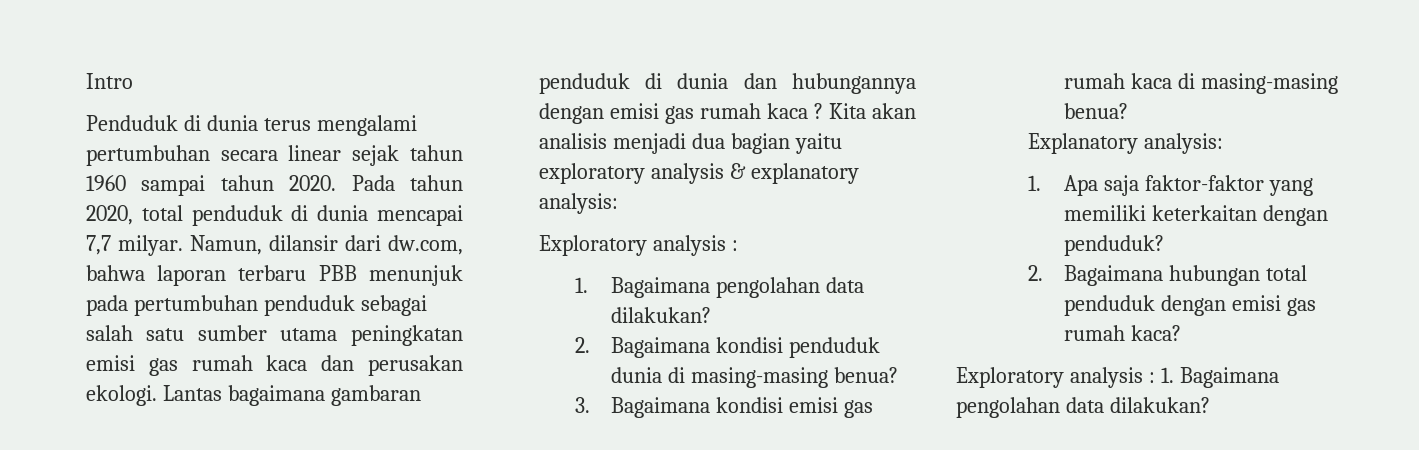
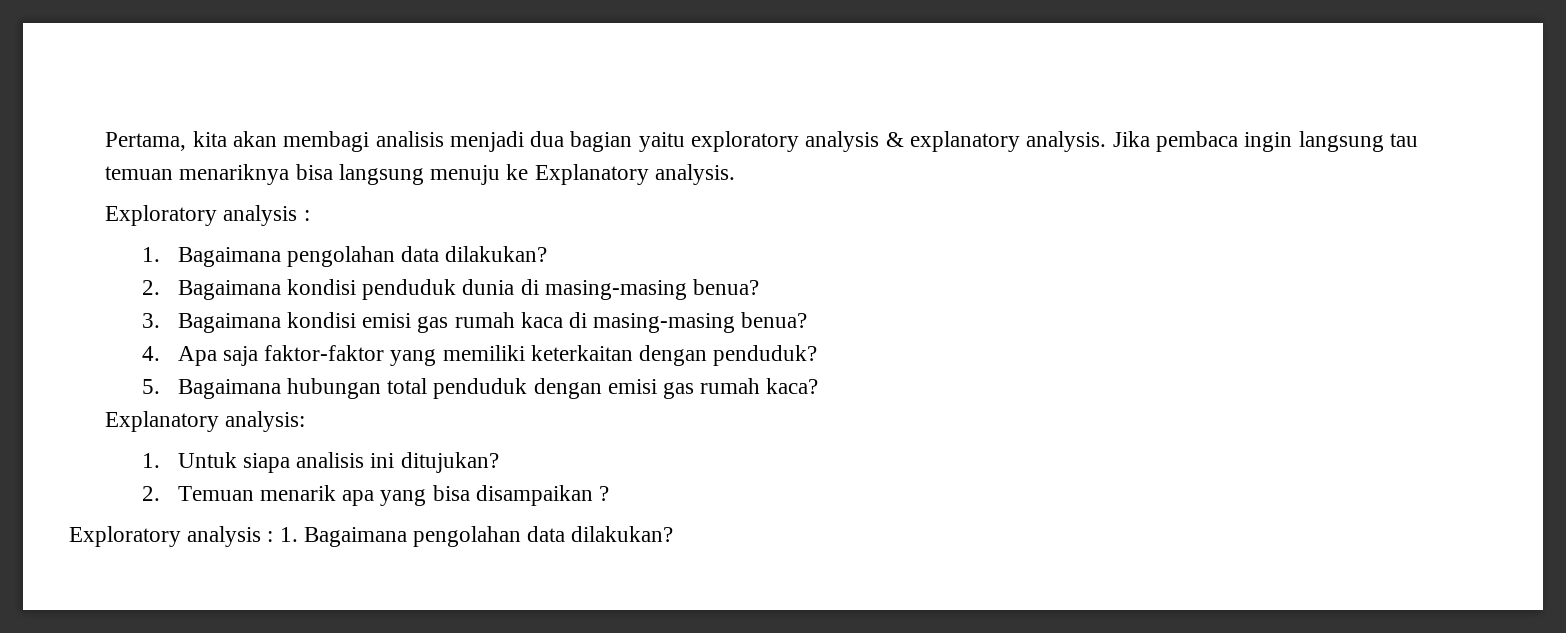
- Intro
- Penduduk di dunia terus mengalami pertumbuhan secara linear sejak tahun 1960 sampai tahun 2020. Pada tahun 2020, total penduduk di dunia mencapai 7,7 milyar. Namun, dilansir dari dw.com, bahwa laporan terbaru PBB menunjuk pada pertumbuhan penduduk sebagai salah satu sumber utama peningkatan emisi gas rumah kaca dan perusakan ekologi. Lantas bagaimana gambaran penduduk di dunia dan hubungannya dengan emisi gas rumah kaca ? Kita akan analisis menjadi dua bagian yaitu exploratory analysis & explanatory analysis:
+ Pertama, kita akan membagi analisis menjadi dua bagian yaitu exploratory analysis & explanatory analysis. Jika pembaca ingin langsung tau temuan menariknya bisa langsung menuju ke Explanatory analysis.
- Explanatory analysis:
- 1. Apa saja faktor-faktor yang memiliki keterkaitan dengan penduduk?
+ 4. Apa saja faktor-faktor yang memiliki keterkaitan dengan penduduk?
- 2. Bagaimana hubungan total penduduk dengan emisi gas rumah kaca?
+ 5. Bagaimana hubungan total penduduk dengan emisi gas rumah kaca?
+ Explanatory analysis:
+ 1. Untuk siapa analisis ini ditujukan?
+ 2. Temuan menarik apa yang bisa disampaikan ?

